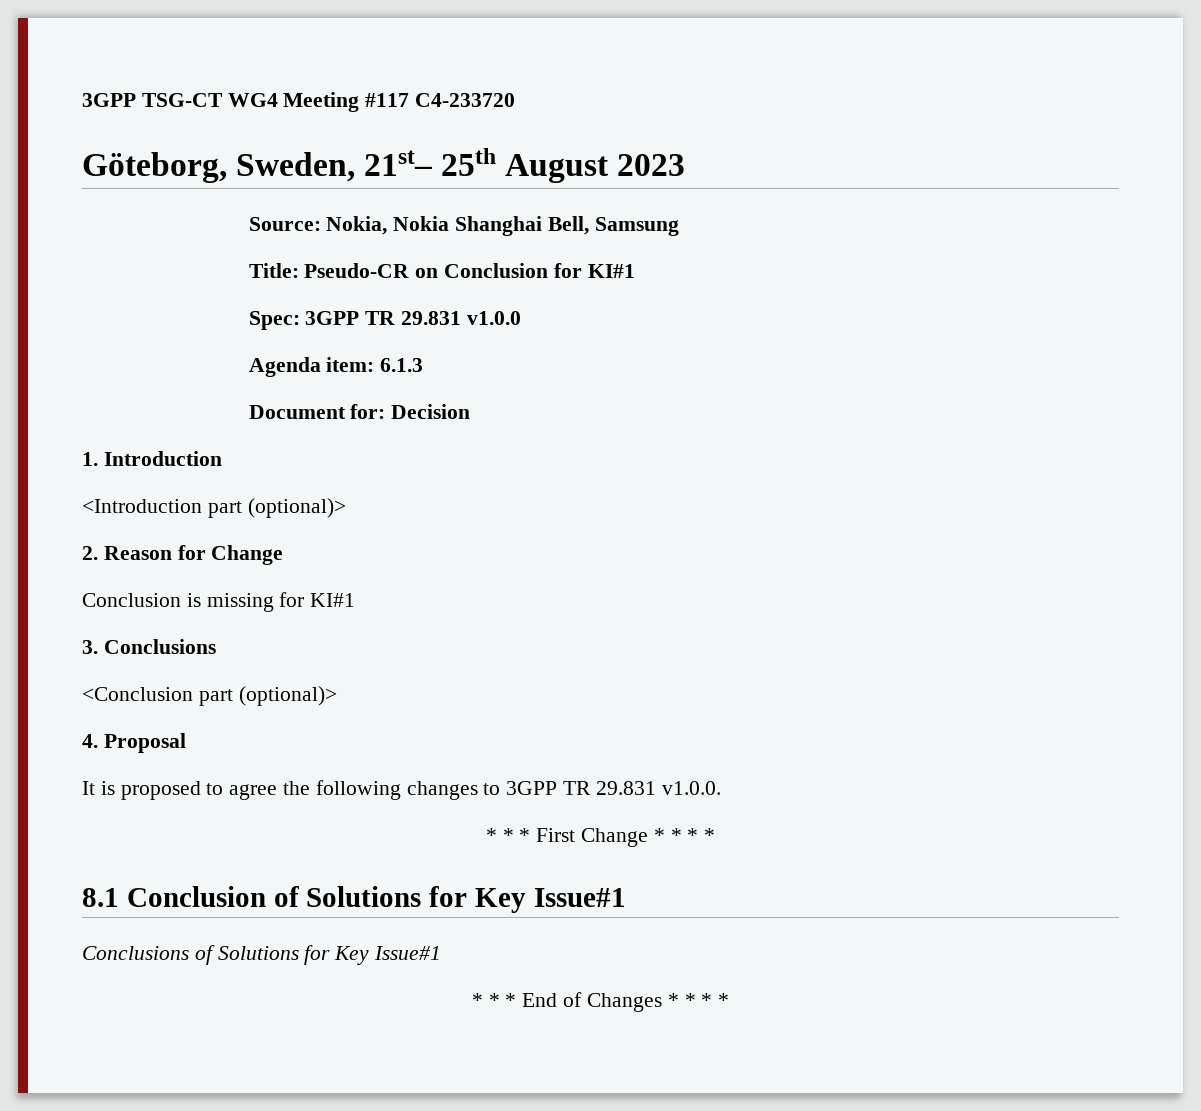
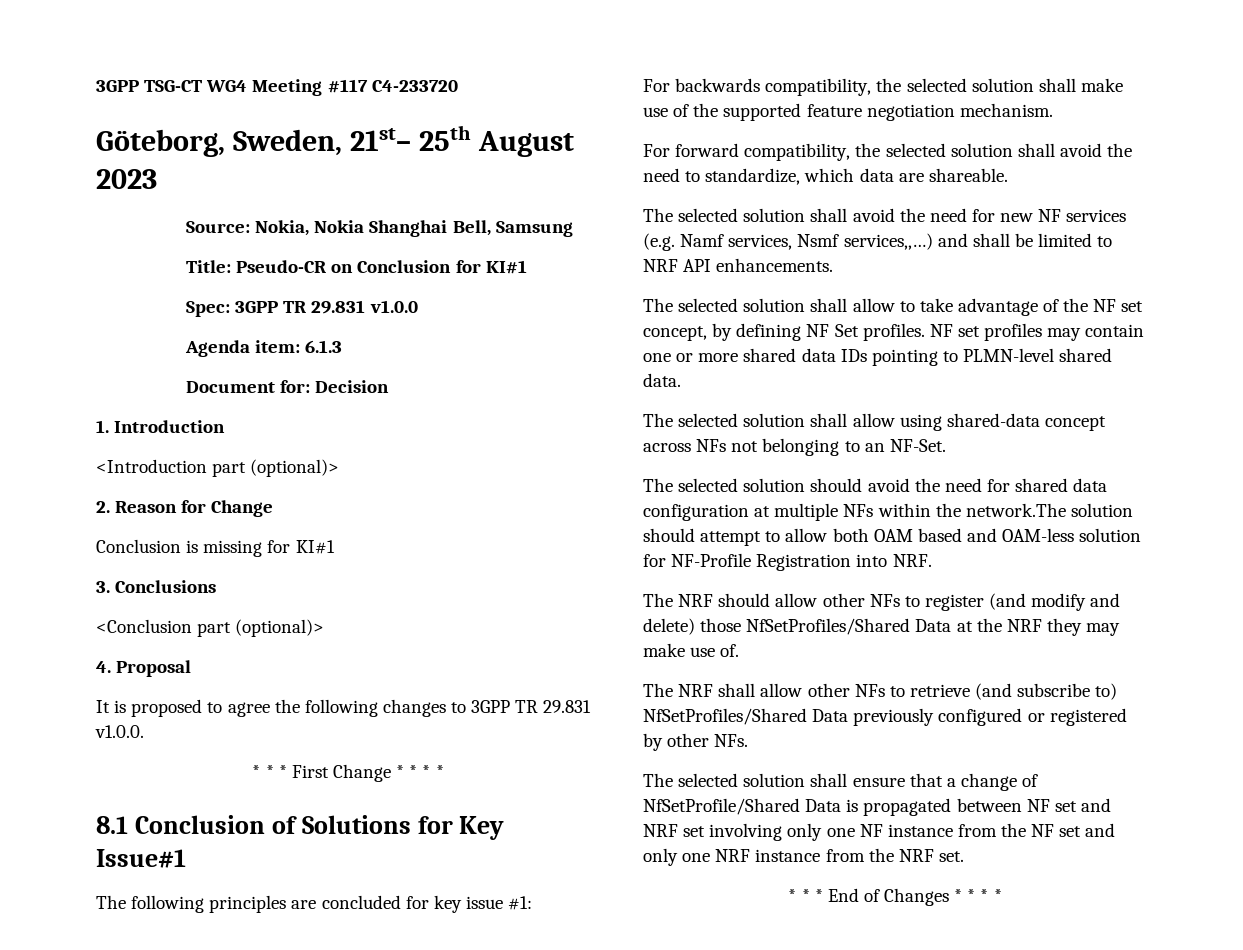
- Conclusions of Solutions for Key Issue#1
+ The following principles are concluded for key issue #1:
+ For backwards compatibility, the selected solution shall make use of the supported feature negotiation mechanism.
+ For forward compatibility, the selected solution shall avoid the need to standardize, which data are shareable.
+ The selected solution shall avoid the need for new NF services (e.g. Namf services, Nsmf services,,…) and shall be limited to NRF API enhancements.
+ The selected solution shall allow to take advantage of the NF set concept, by defining NF Set profiles. NF set profiles may contain one or more shared data IDs pointing to PLMN-level shared data.
+ The selected solution shall allow using shared-data concept across NFs not belonging to an NF-Set.
+ The selected solution should avoid the need for shared data configuration at multiple NFs within the network.The solution should attempt to allow both OAM based and OAM-less solution for NF-Profile Registration into NRF.
+ The NRF should allow other NFs to register (and modify and delete) those NfSetProfiles/Shared Data at the NRF they may make use of.
+ The NRF shall allow other NFs to retrieve (and subscribe to) NfSetProfiles/Shared Data previously configured or registered by other NFs.
+ The selected solution shall ensure that a change of NfSetProfile/Shared Data is propagated between NF set and NRF set involving only one NF instance from the NF set and only one NRF instance from the NRF set.

